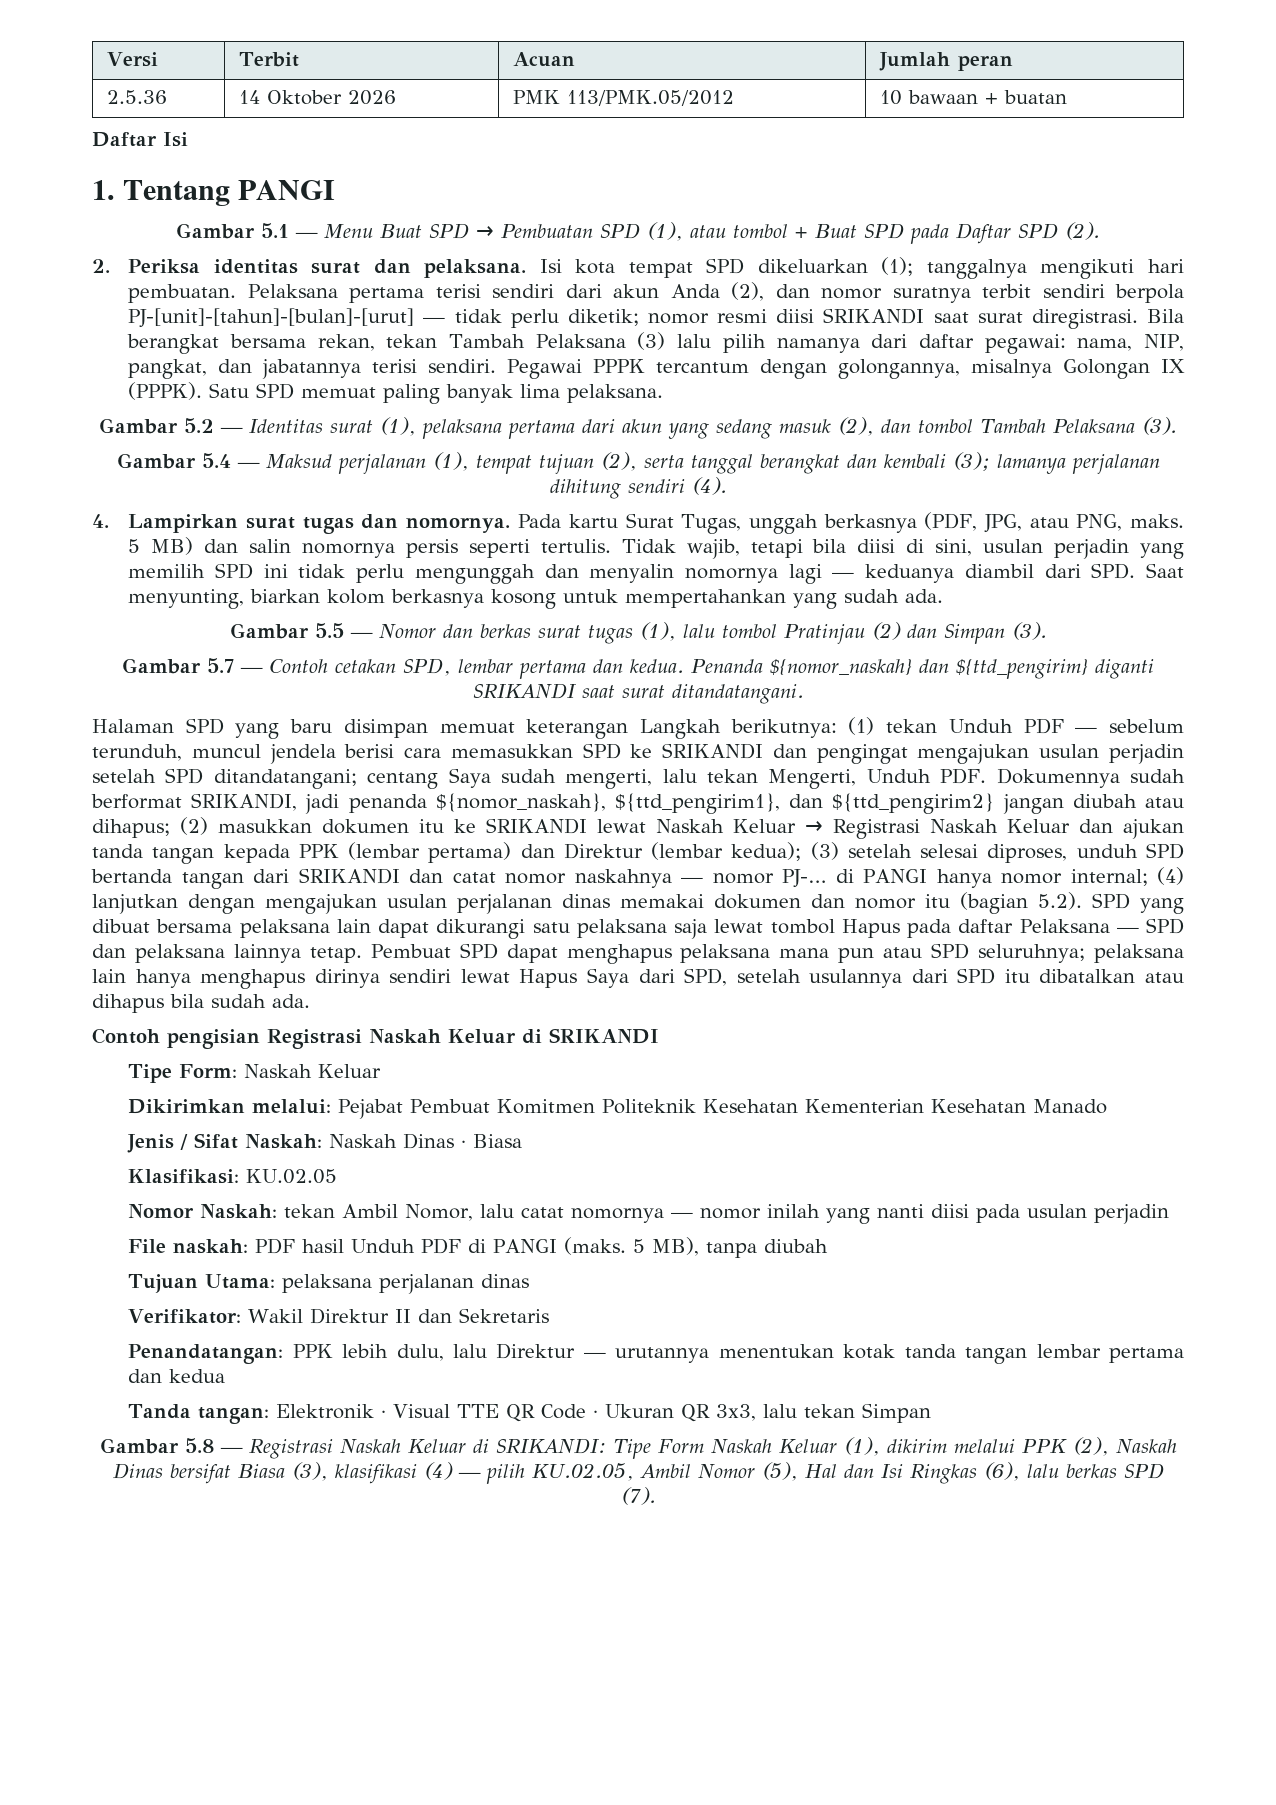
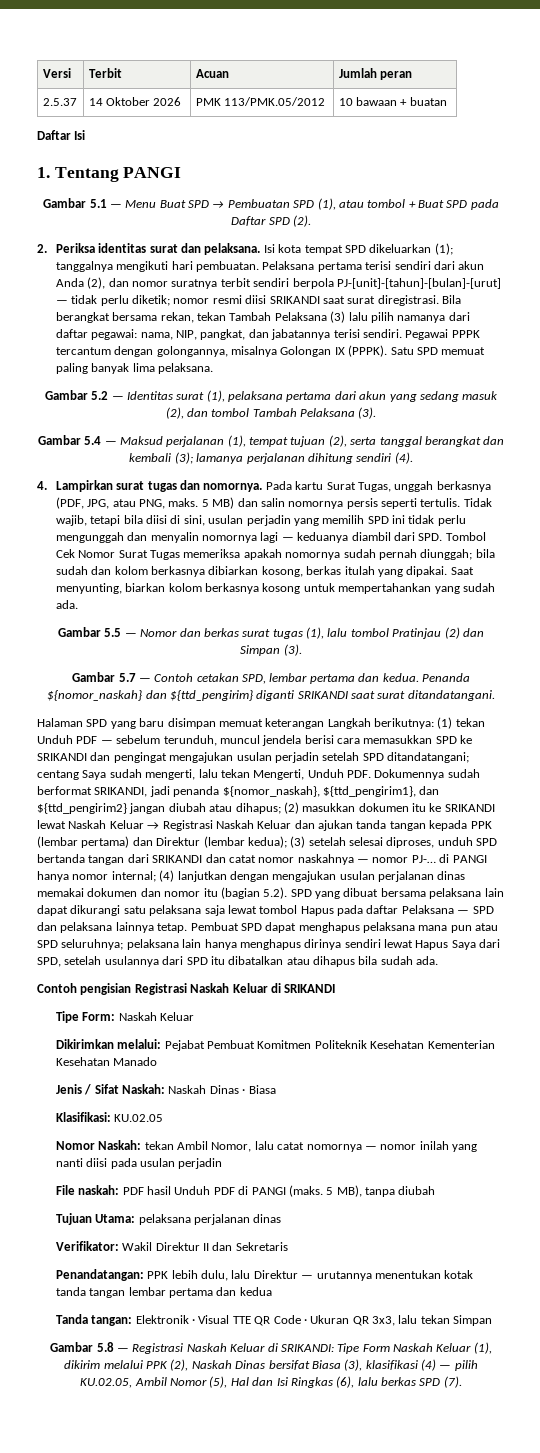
- 2.5.36 | 14 Oktober 2026 | PMK 113/PMK.05/2012 | 10 bawaan + buatan
+ 2.5.37 | 14 Oktober 2026 | PMK 113/PMK.05/2012 | 10 bawaan + buatan
- Tidak wajib, tetapi bila diisi di sini, usulan perjadin yang memilih SPD ini tidak perlu mengunggah dan menyalin nomornya lagi — keduanya diambil dari SPD. Saat menyunting, biarkan kolom berkasnya kosong untuk mempertahankan yang sudah ada.
+ Tidak wajib, tetapi bila diisi di sini, usulan perjadin yang memilih SPD ini tidak perlu mengunggah dan menyalin nomornya lagi — keduanya diambil dari SPD. Tombol Cek Nomor Surat Tugas memeriksa apakah nomornya sudah pernah diunggah; bila sudah dan kolom berkasnya dibiarkan kosong, berkas itulah yang dipakai. Saat menyunting, biarkan kolom berkasnya kosong untuk mempertahankan yang sudah ada.

